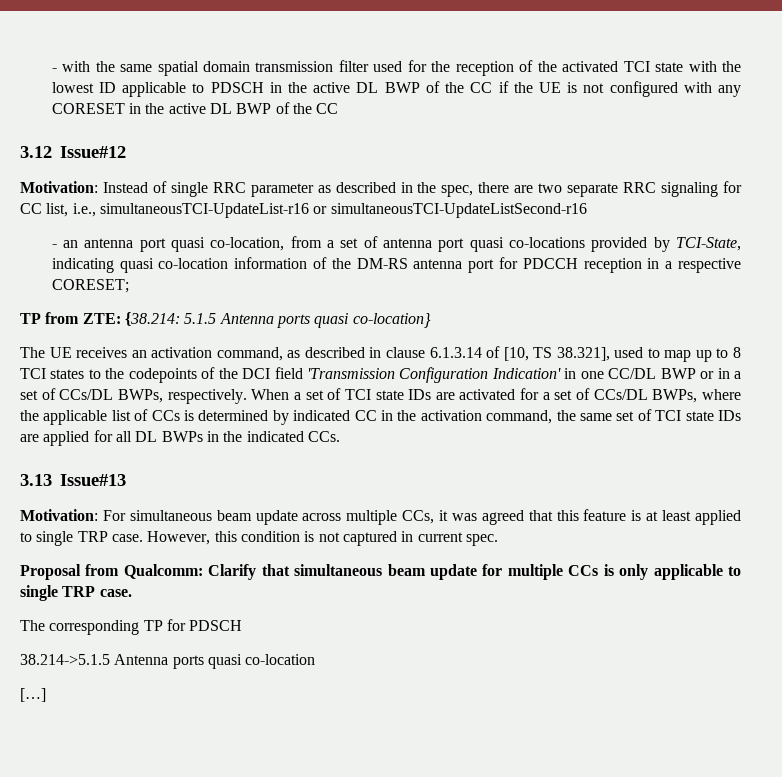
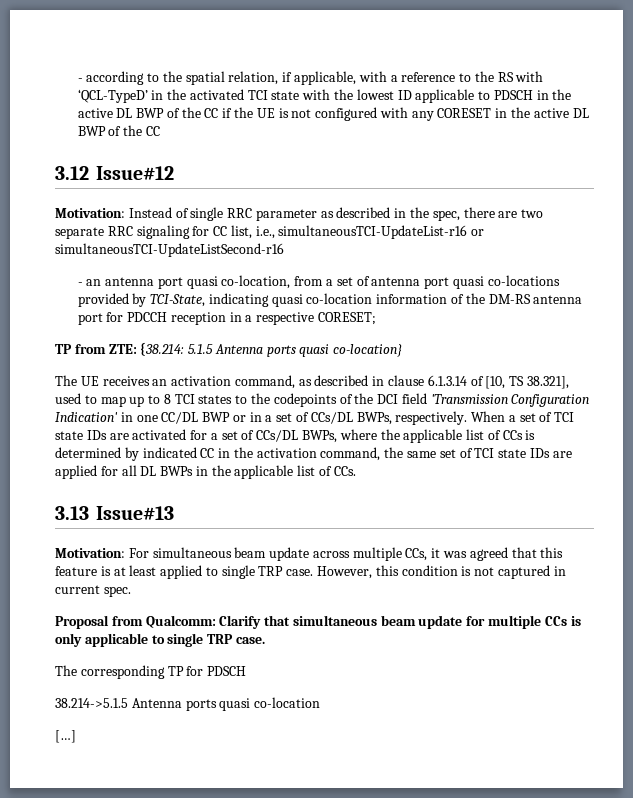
- - with the same spatial domain transmission filter used for the reception of the activated TCI state with the lowest ID applicable to PDSCH in the active DL BWP of the CC if the UE is not configured with any CORESET in the active DL BWP of the CC
+ - according to the spatial relation, if applicable, with a reference to the RS with ‘QCL-TypeD’ in the activated TCI state with the lowest ID applicable to PDSCH in the active DL BWP of the CC if the UE is not configured with any CORESET in the active DL BWP of the CC
- When a set of TCI state IDs are activated for a set of CCs/DL BWPs, where the applicable list of CCs is determined by indicated CC in the activation command, the same set of TCI state IDs are applied for all DL BWPs in the indicated CCs.
+ When a set of TCI state IDs are activated for a set of CCs/DL BWPs, where the applicable list of CCs is determined by indicated CC in the activation command, the same set of TCI state IDs are applied for all DL BWPs in the applicable list of CCs.

